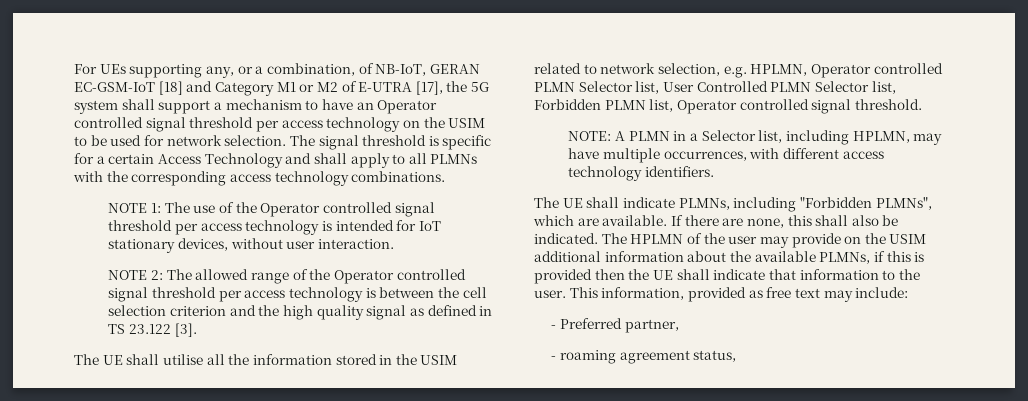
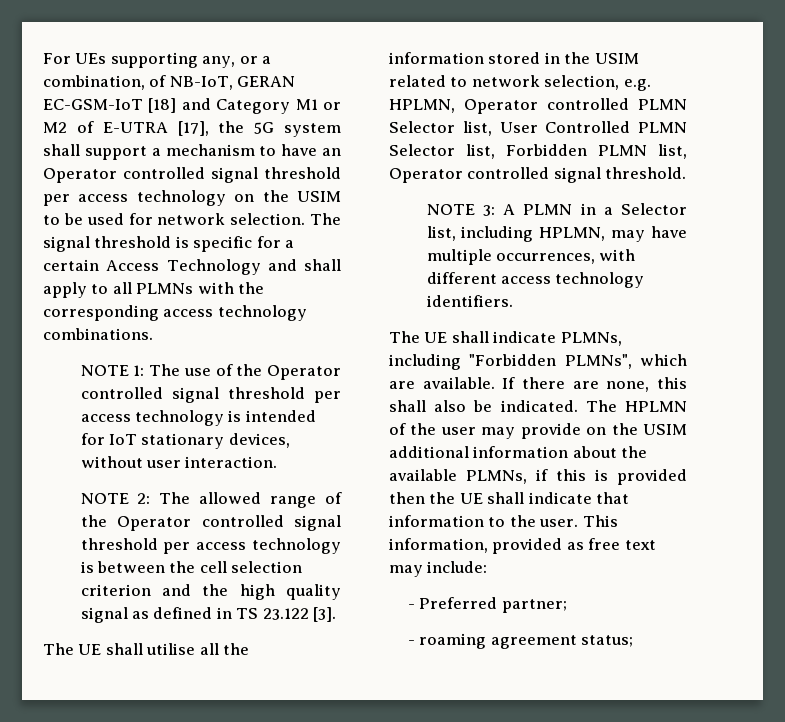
- NOTE: A PLMN in a Selector list, including HPLMN, may have multiple occurrences, with different access technology identifiers.
+ NOTE 3: A PLMN in a Selector list, including HPLMN, may have multiple occurrences, with different access technology identifiers.
- - Preferred partner,
+ - Preferred partner;
- - roaming agreement status,
+ - roaming agreement status;

